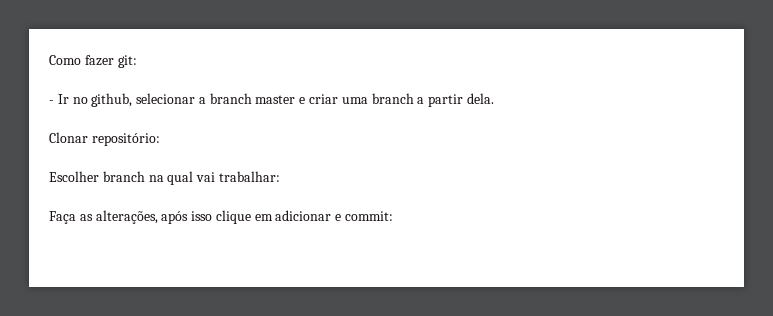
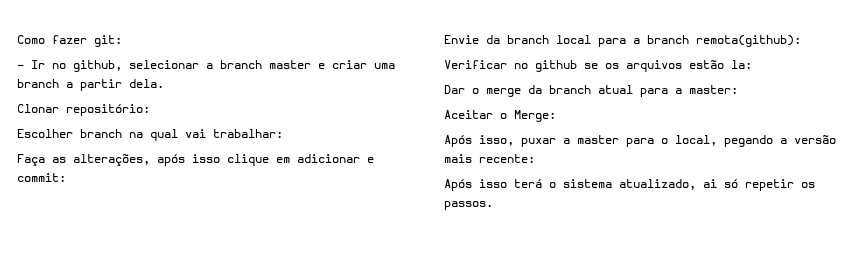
+ Envie da branch local para a branch remota(github):
+ Verificar no github se os arquivos estão la:
+ Dar o merge da branch atual para a master:
+ Aceitar o Merge:
+ Após isso, puxar a master para o local, pegando a versão mais recente:
+ Após isso terá o sistema atualizado, ai só repetir os passos.

